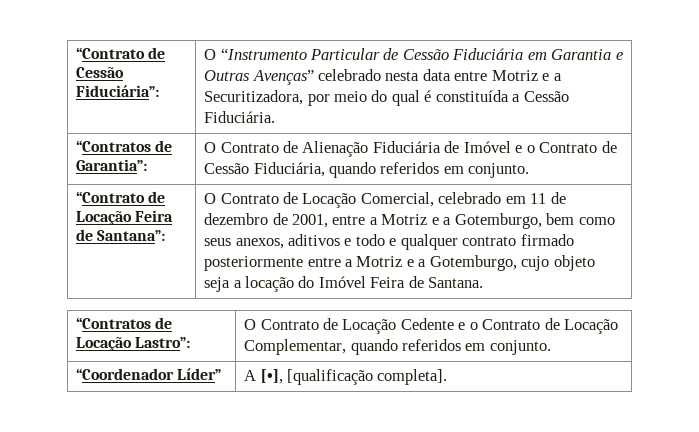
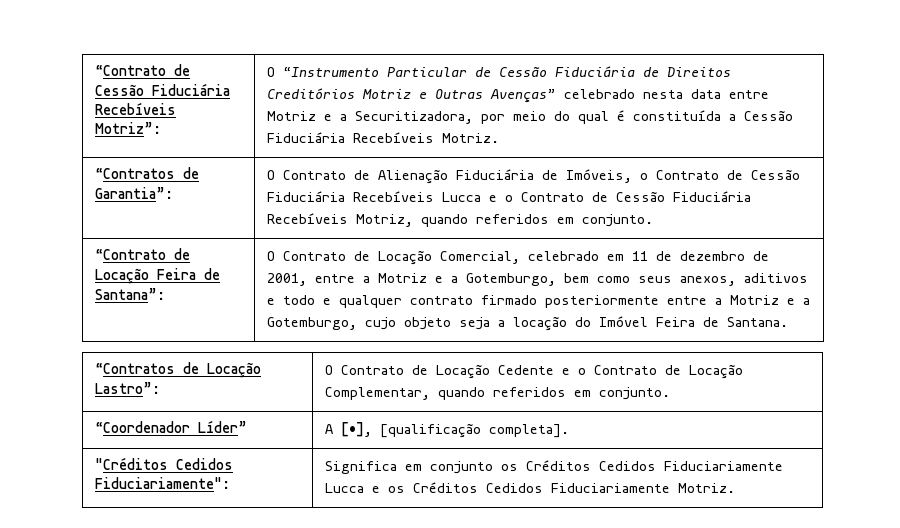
- “Contrato de Cessão Fiduciária”: | O “Instrumento Particular de Cessão Fiduciária em Garantia e Outras Avenças” celebrado nesta data entre Motriz e a Securitizadora, por meio do qual é constituída a Cessão Fiduciária.
+ “Contrato de Cessão Fiduciária Recebíveis Motriz”: | O “Instrumento Particular de Cessão Fiduciária de Direitos Creditórios Motriz e Outras Avenças” celebrado nesta data entre Motriz e a Securitizadora, por meio do qual é constituída a Cessão Fiduciária Recebíveis Motriz.
- “Contratos de Garantia”: | O Contrato de Alienação Fiduciária de Imóvel e o Contrato de Cessão Fiduciária, quando referidos em conjunto.
+ “Contratos de Garantia”: | O Contrato de Alienação Fiduciária de Imóveis, o Contrato de Cessão Fiduciária Recebíveis Lucca e o Contrato de Cessão Fiduciária Recebíveis Motriz, quando referidos em conjunto.
+ "Créditos Cedidos Fiduciariamente": | Significa em conjunto os Créditos Cedidos Fiduciariamente Lucca e os Créditos Cedidos Fiduciariamente Motriz.

